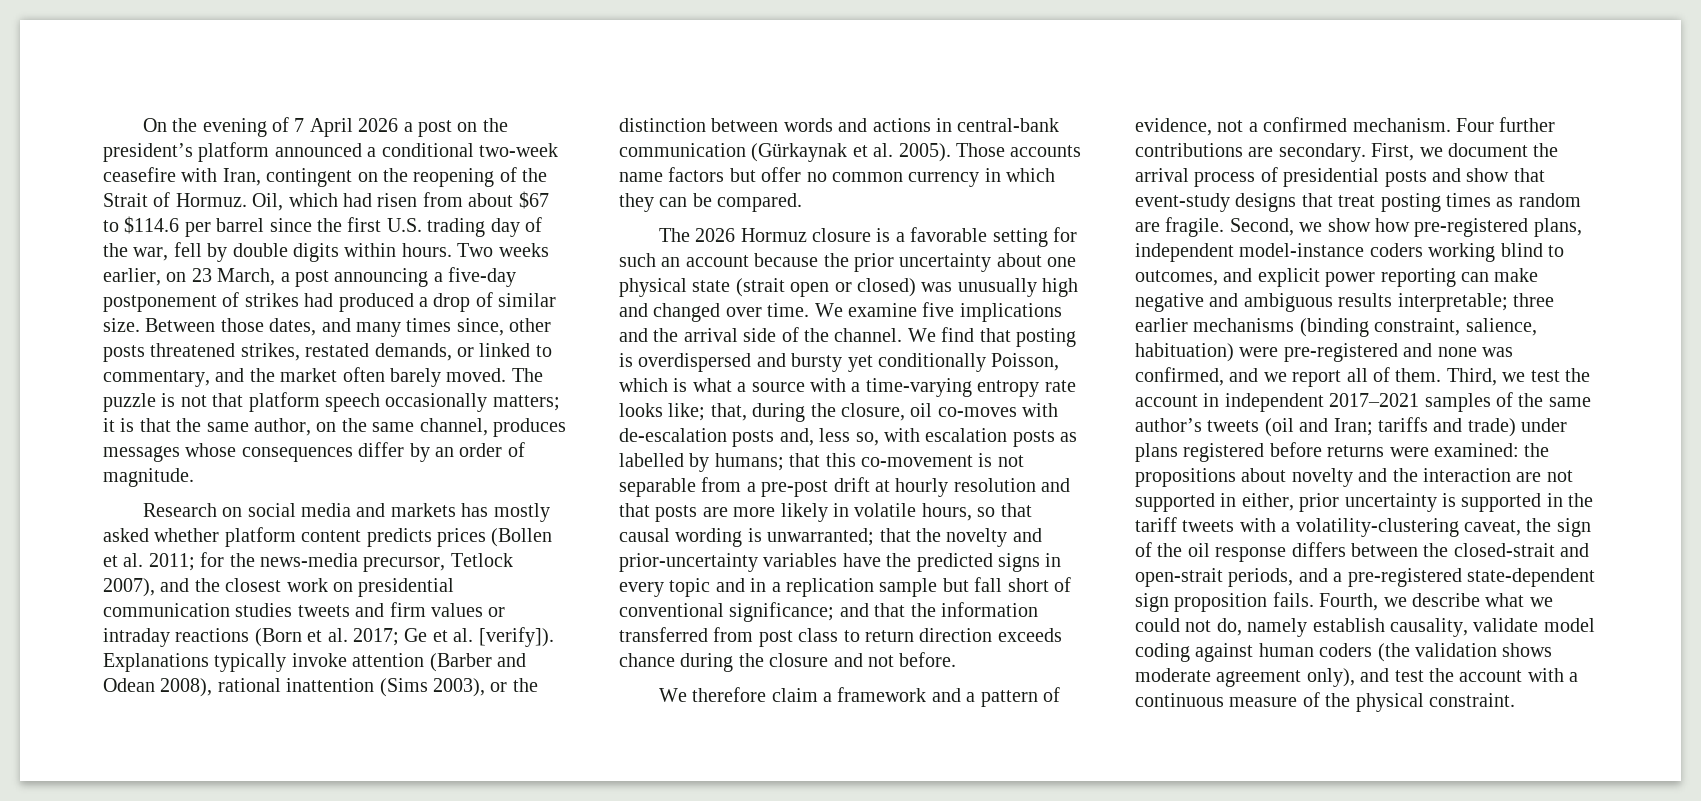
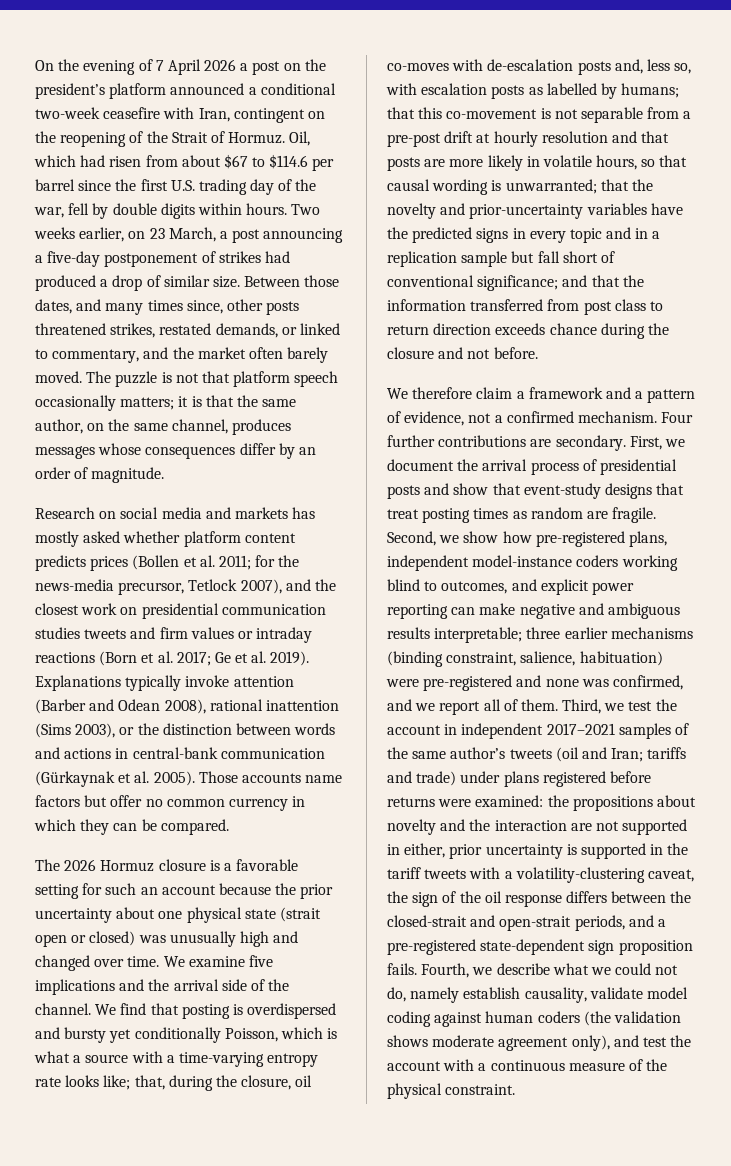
- Research on social media and markets has mostly asked whether platform content predicts prices (Bollen et al. 2011; for the news-media precursor, Tetlock 2007), and the closest work on presidential communication studies tweets and firm values or intraday reactions (Born et al. 2017; Ge et al. [verify]).
+ Research on social media and markets has mostly asked whether platform content predicts prices (Bollen et al. 2011; for the news-media precursor, Tetlock 2007), and the closest work on presidential communication studies tweets and firm values or intraday reactions (Born et al. 2017; Ge et al. 2019).

